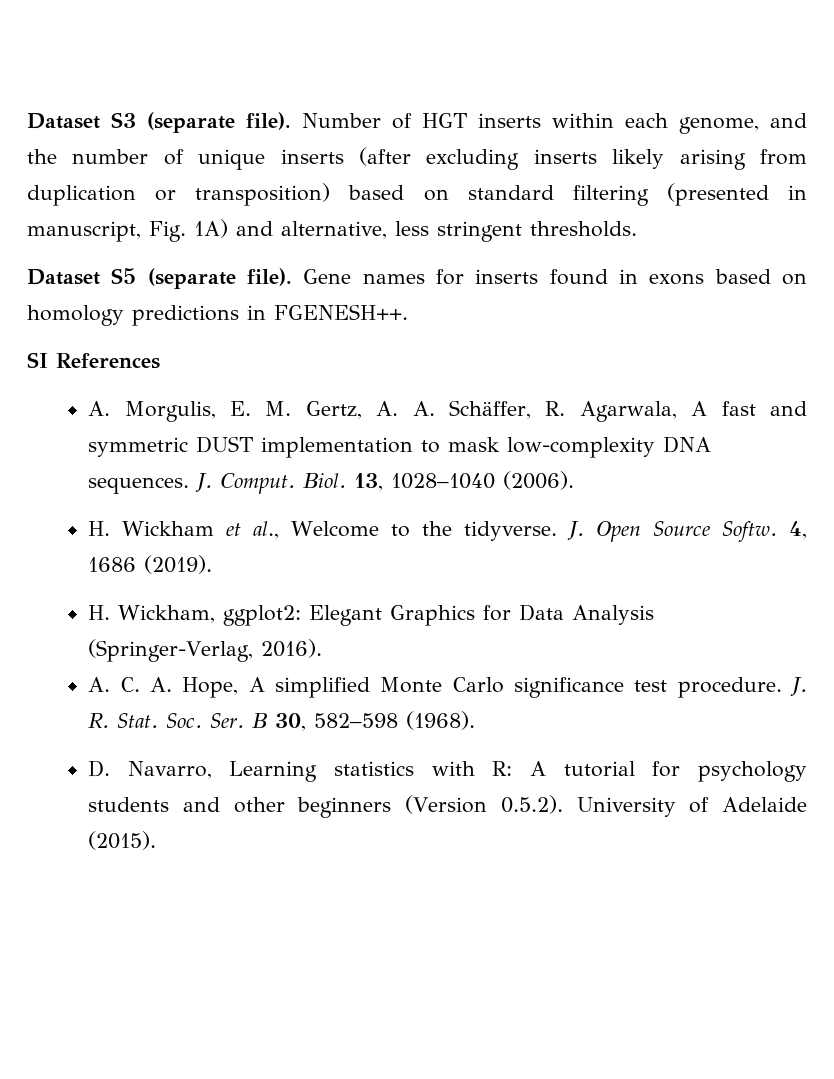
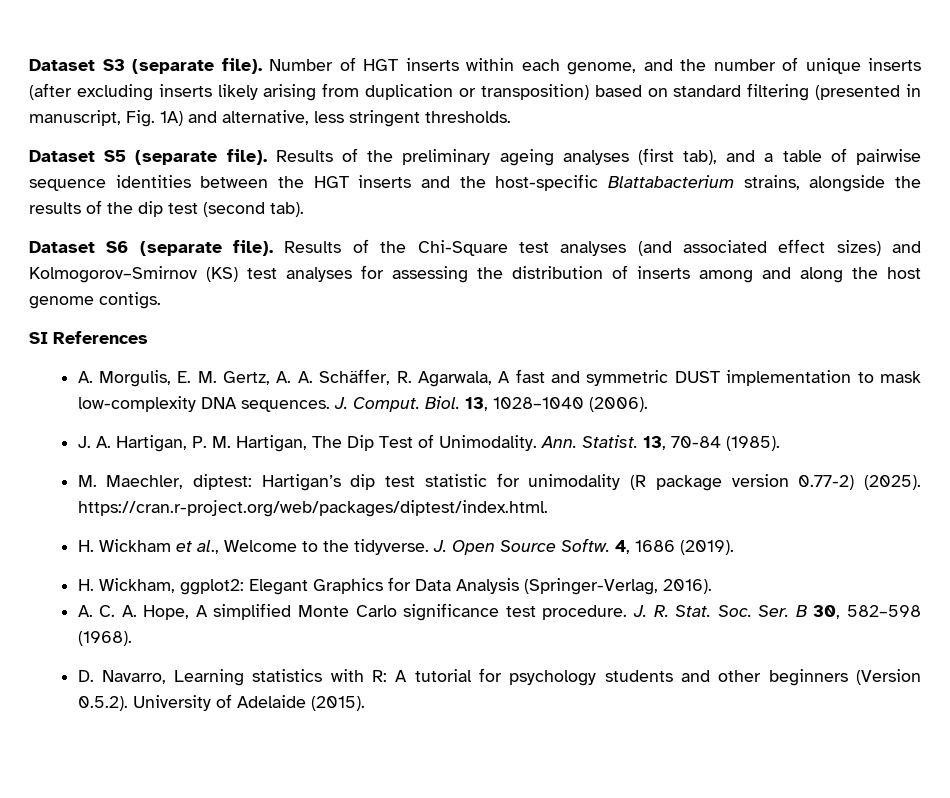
- Gene names for inserts found in exons based on homology predictions in FGENESH++.
+ Results of the preliminary ageing analyses (first tab), and a table of pairwise sequence identities between the HGT inserts and the host-specific Blattabacterium strains, alongside the results of the dip test (second tab).
+ Dataset S6 (separate file). Results of the Chi-Square test analyses (and associated effect sizes) and Kolmogorov–Smirnov (KS) test analyses for assessing the distribution of inserts among and along the host genome contigs.
+ J. A. Hartigan, P. M. Hartigan, The Dip Test of Unimodality. Ann. Statist. 13, 70-84 (1985).
+ M. Maechler, diptest: Hartigan’s dip test statistic for unimodality (R package version 0.77-2) (2025). https://cran.r-project.org/web/packages/diptest/index.html.

